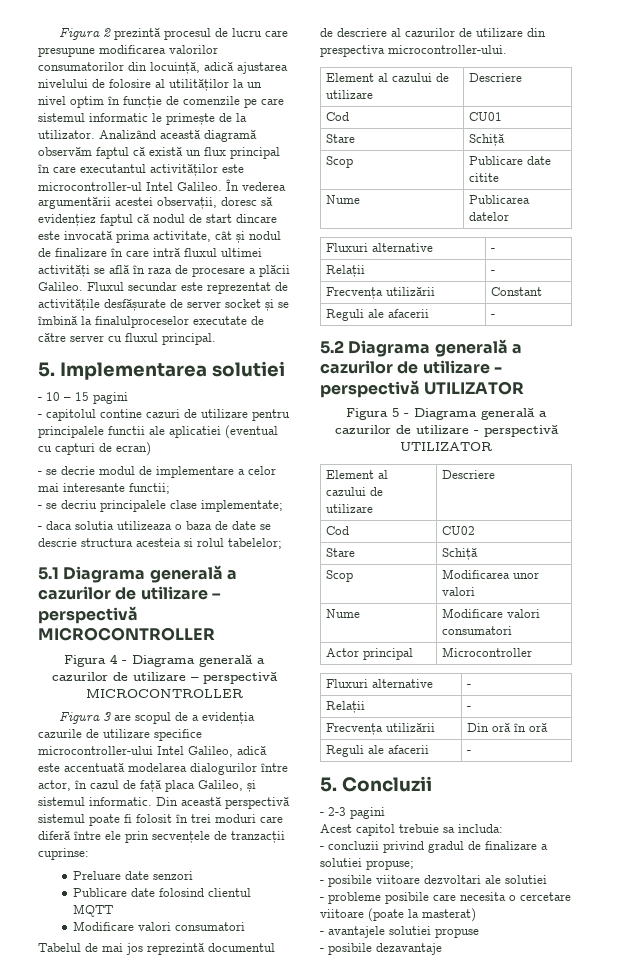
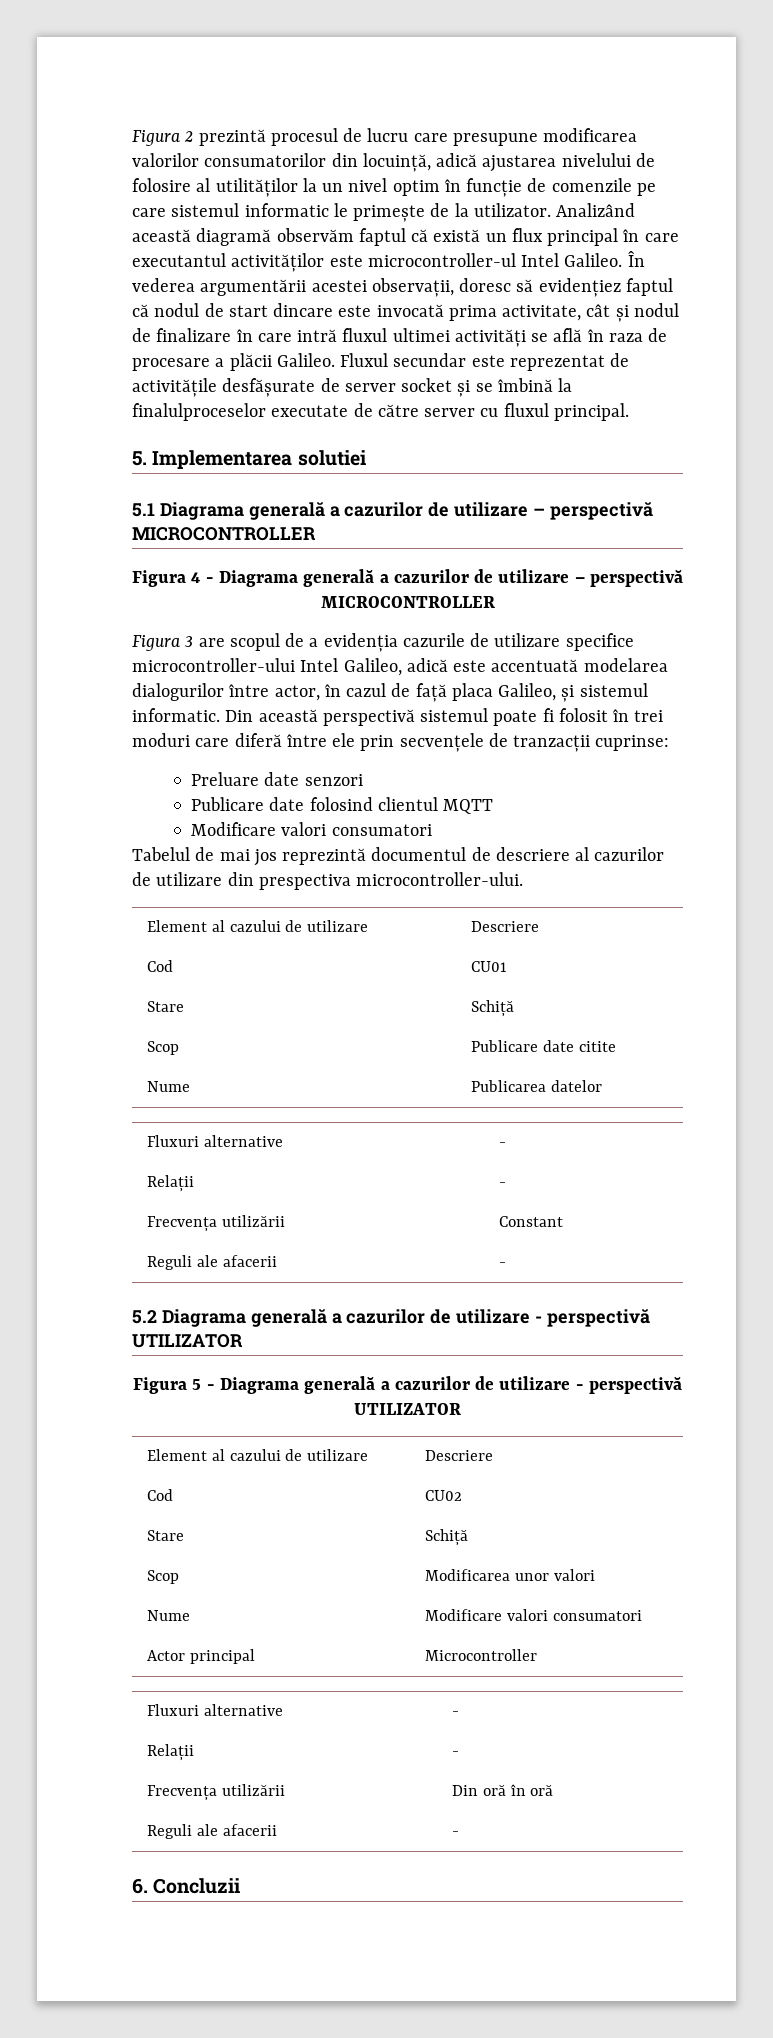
- - 10 – 15 pagini
- - capitolul contine cazuri de utilizare pentru principalele functii ale aplicatiei (eventual cu capturi de ecran)
- - se decrie modul de implementare a celor mai interesante functii;
- - se decriu principalele clase implementate;
- - daca solutia utilizeaza o baza de date se descrie structura acesteia si rolul tabelelor;
- 5. Concluzii
+ 6. Concluzii
- - 2-3 pagini
- Acest capitol trebuie sa includa:
- - concluzii privind gradul de finalizare a solutiei propuse;
- - posibile viitoare dezvoltari ale solutiei
- - probleme posibile care necesita o cercetare viitoare (poate la masterat)
- - avantajele solutiei propuse
- - posibile dezavantaje

